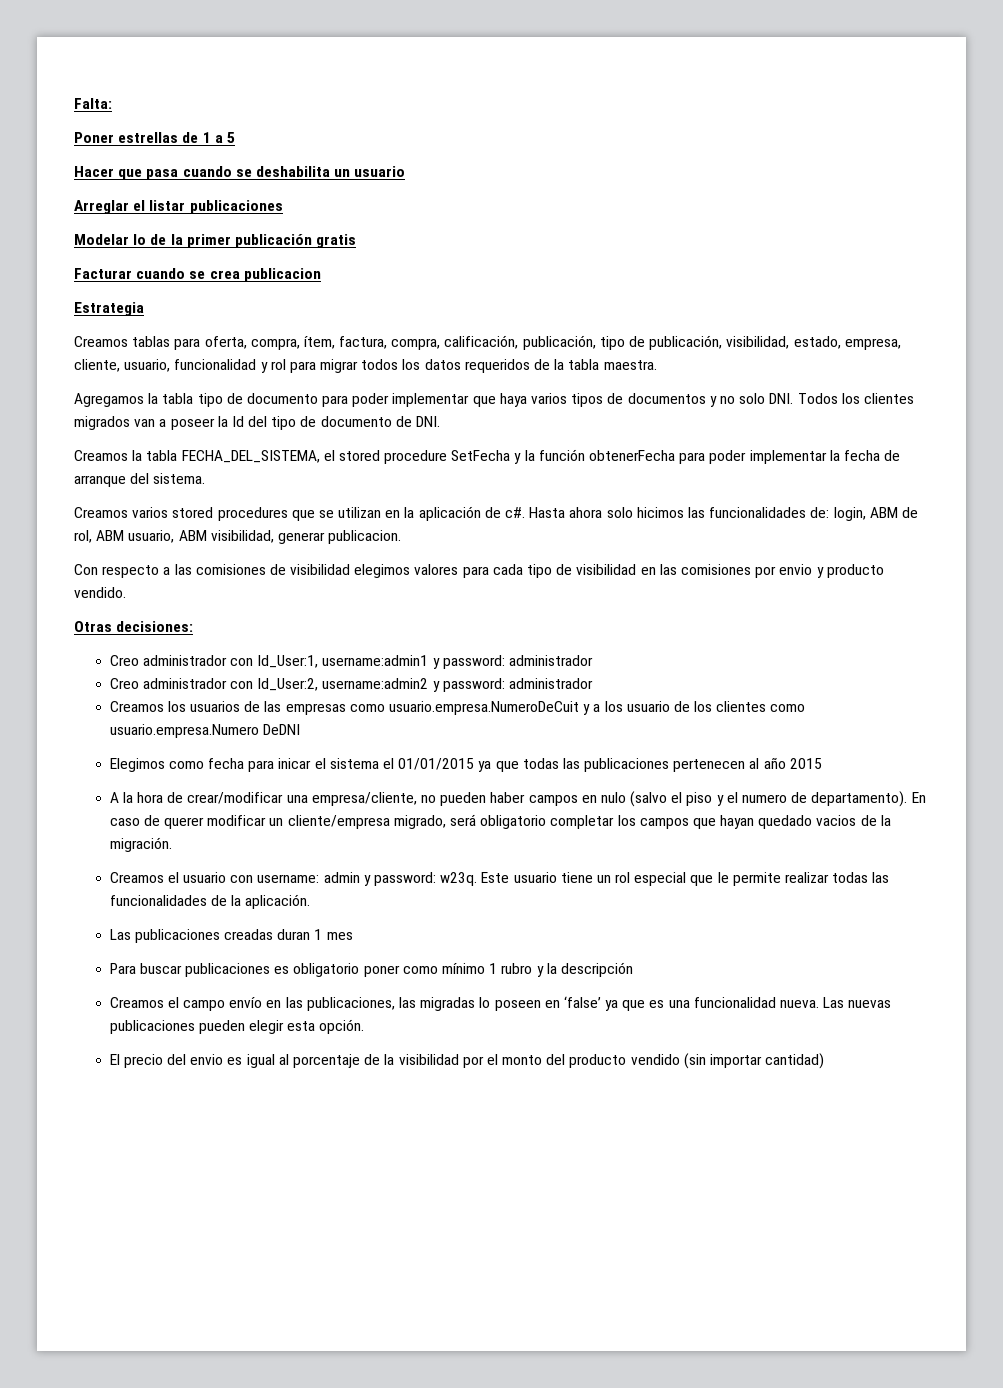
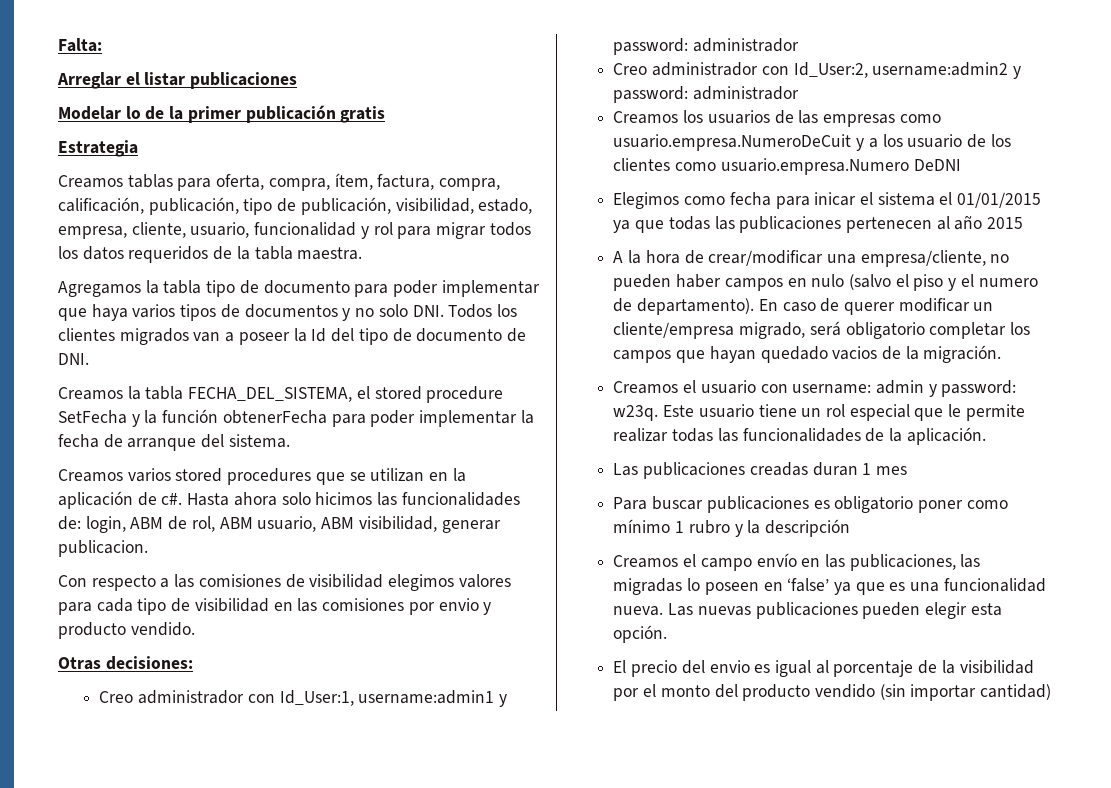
- Poner estrellas de 1 a 5
- Hacer que pasa cuando se deshabilita un usuario
- Facturar cuando se crea publicacion

